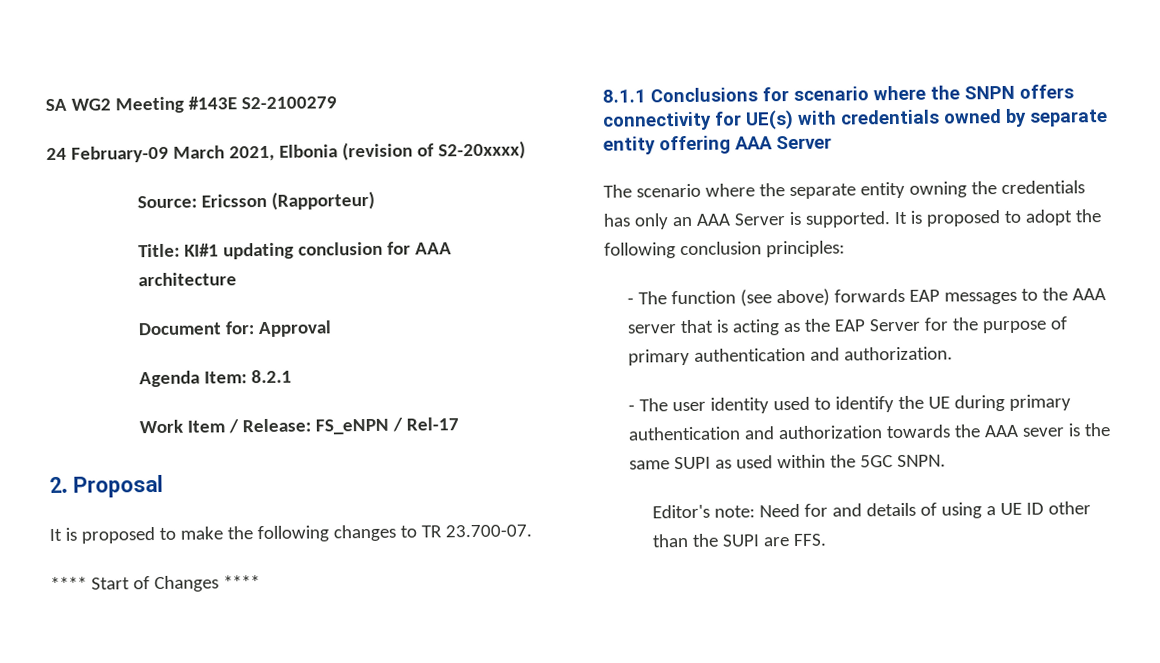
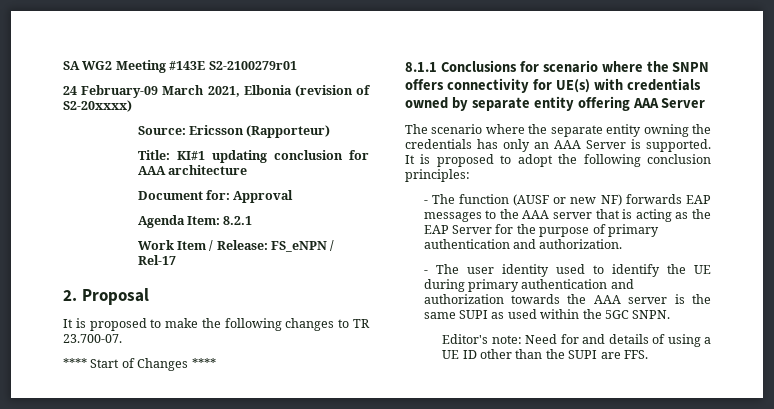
- SA WG2 Meeting #143E S2-2100279
+ SA WG2 Meeting #143E S2-2100279r01
- - The function (see above) forwards EAP messages to the AAA server that is acting as the EAP Server for the purpose of primary authentication and authorization.
+ - The function (AUSF or new NF) forwards EAP messages to the AAA server that is acting as the EAP Server for the purpose of primary authentication and authorization.
- - The user identity used to identify the UE during primary authentication and authorization towards the AAA sever is the same SUPI as used within the 5GC SNPN.
+ - The user identity used to identify the UE during primary authentication and authorization towards the AAA server is the same SUPI as used within the 5GC SNPN.

